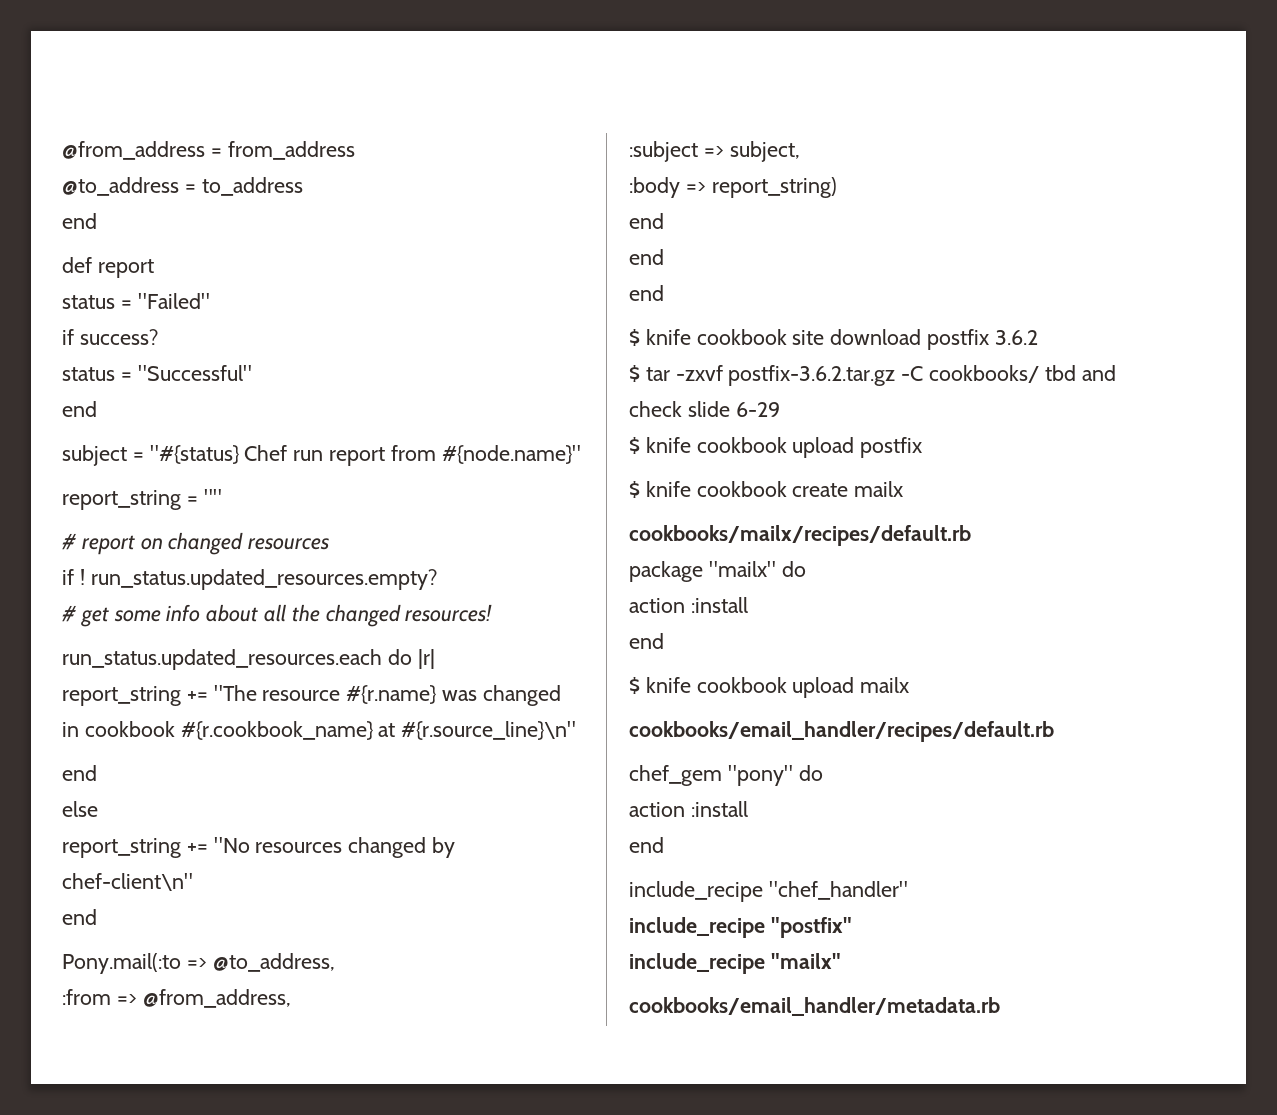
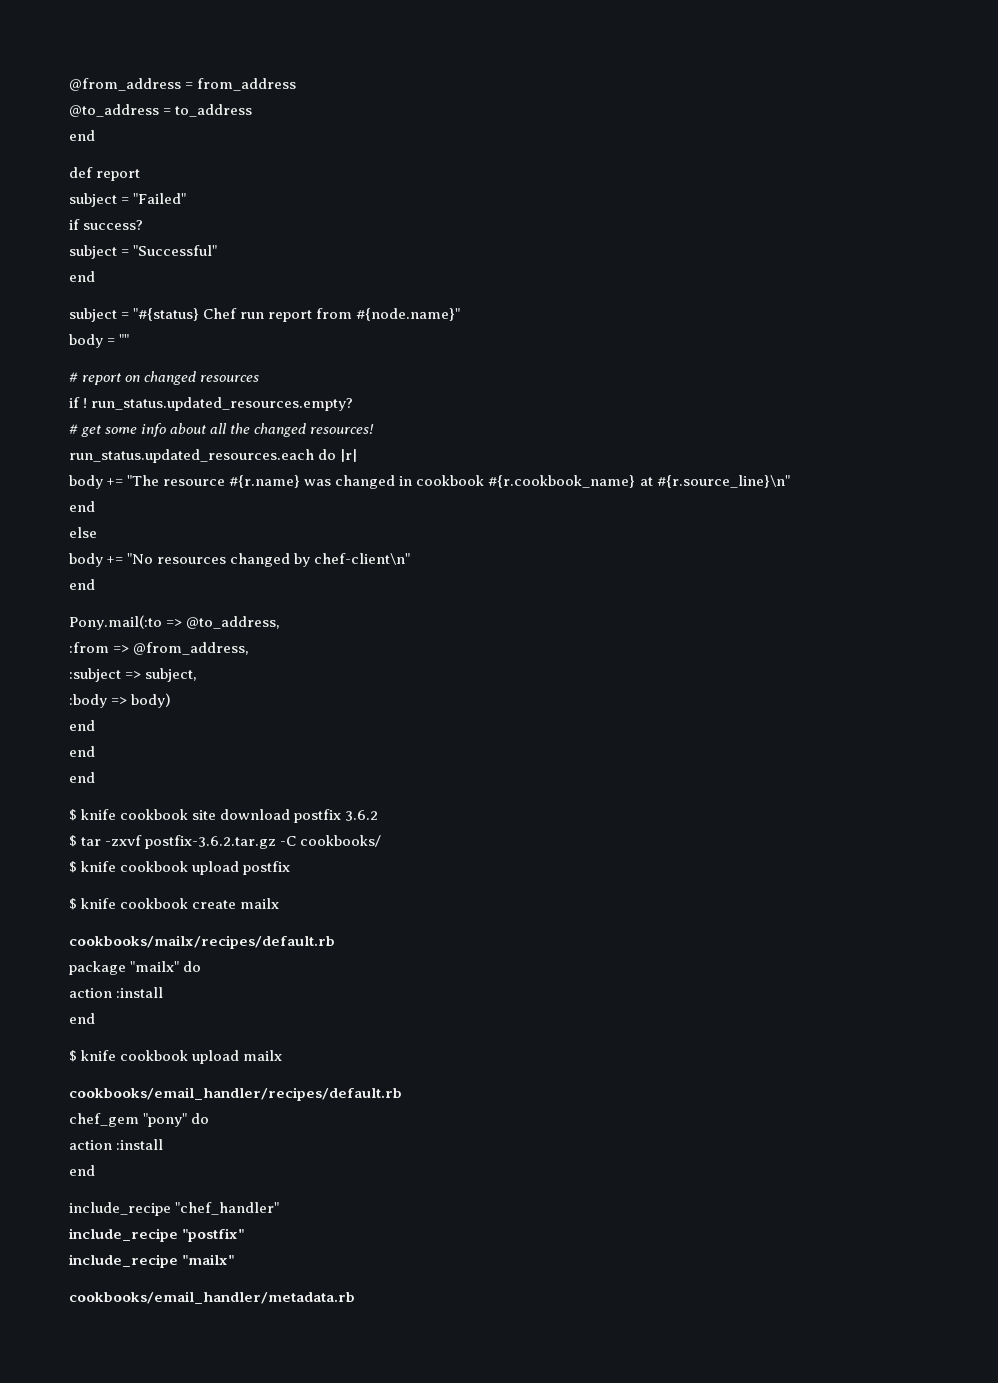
- status = "Failed"
+ subject = "Failed"
- status = "Successful"
+ subject = "Successful"
- report_string = ""
+ body = ""
- report_string += "The resource #{r.name} was changed in cookbook #{r.cookbook_name} at #{r.source_line}\n"
+ body += "The resource #{r.name} was changed in cookbook #{r.cookbook_name} at #{r.source_line}\n"
- report_string += "No resources changed by chef-client\n"
+ body += "No resources changed by chef-client\n"
- :body => report_string)
+ :body => body)
- $ tar -zxvf postfix-3.6.2.tar.gz -C cookbooks/ tbd and check slide 6-29
+ $ tar -zxvf postfix-3.6.2.tar.gz -C cookbooks/

